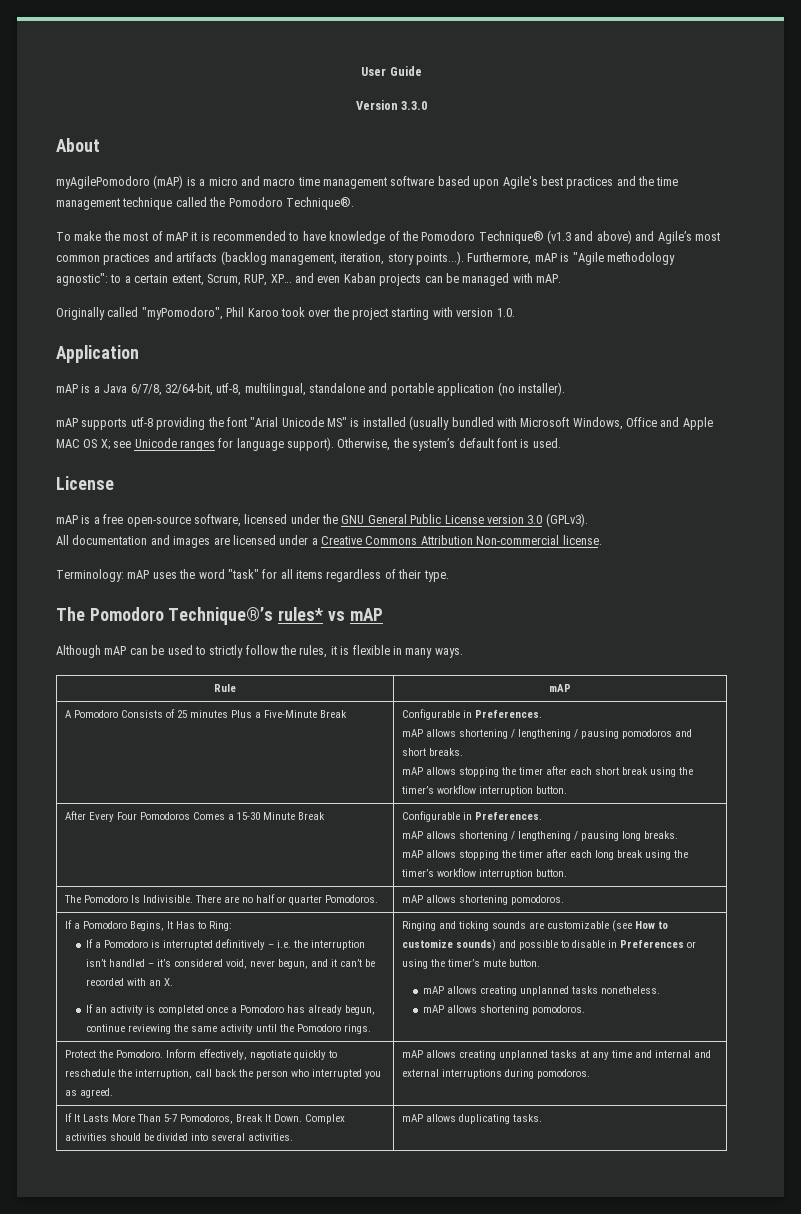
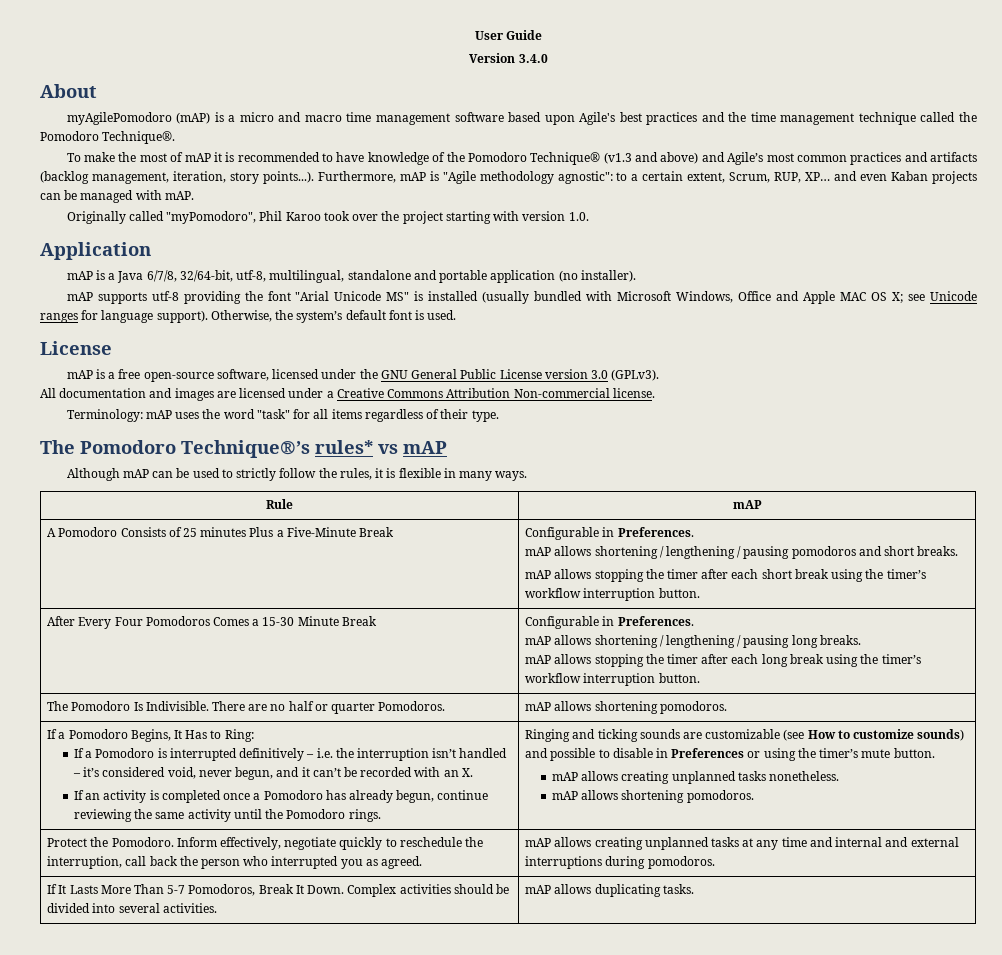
- Version 3.3.0
+ Version 3.4.0

